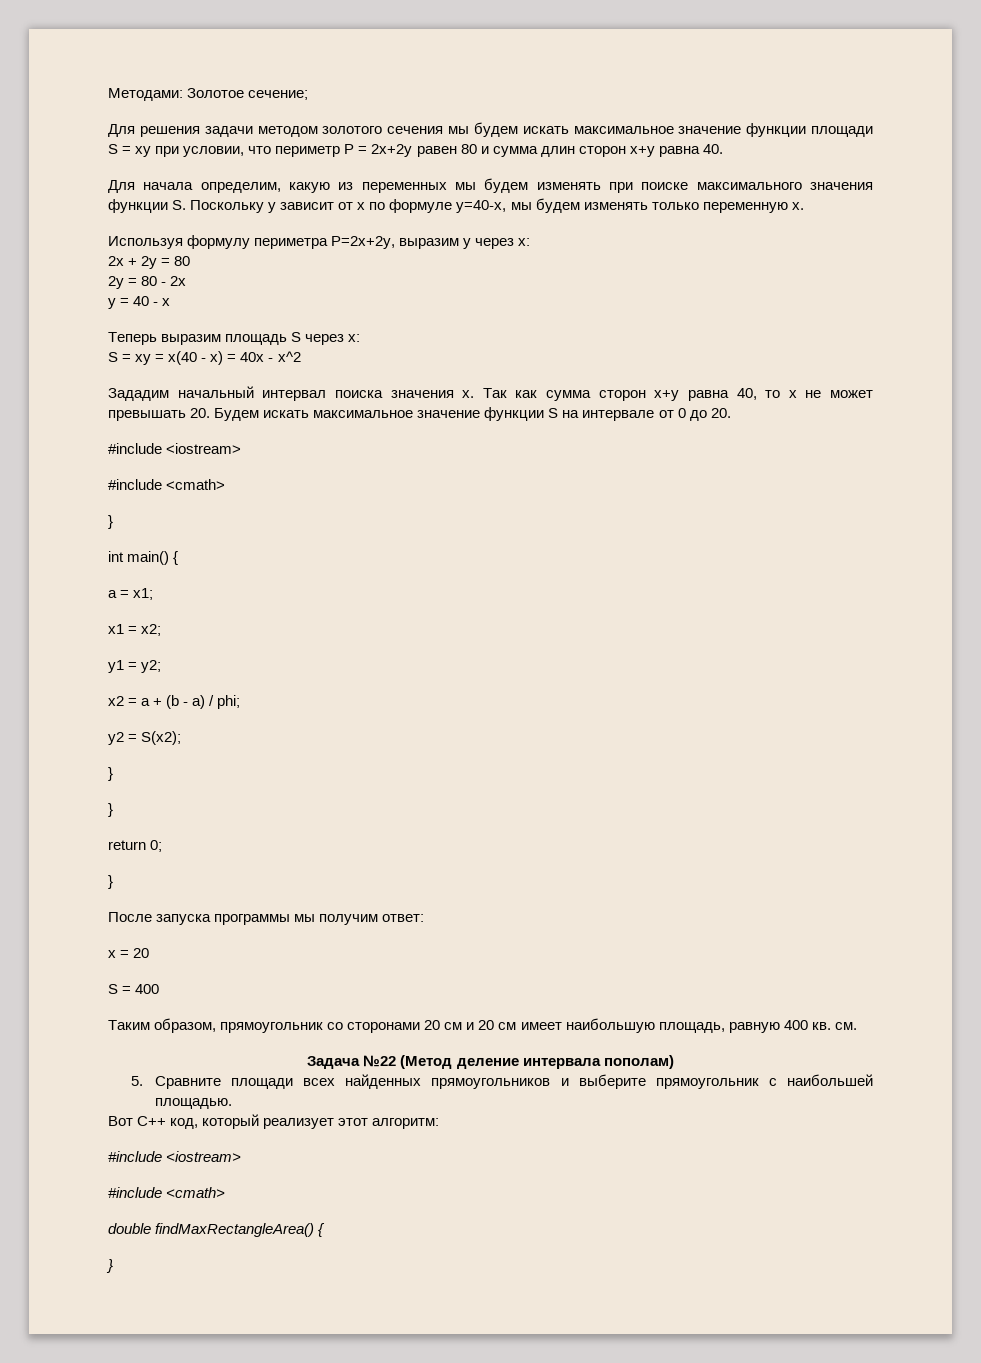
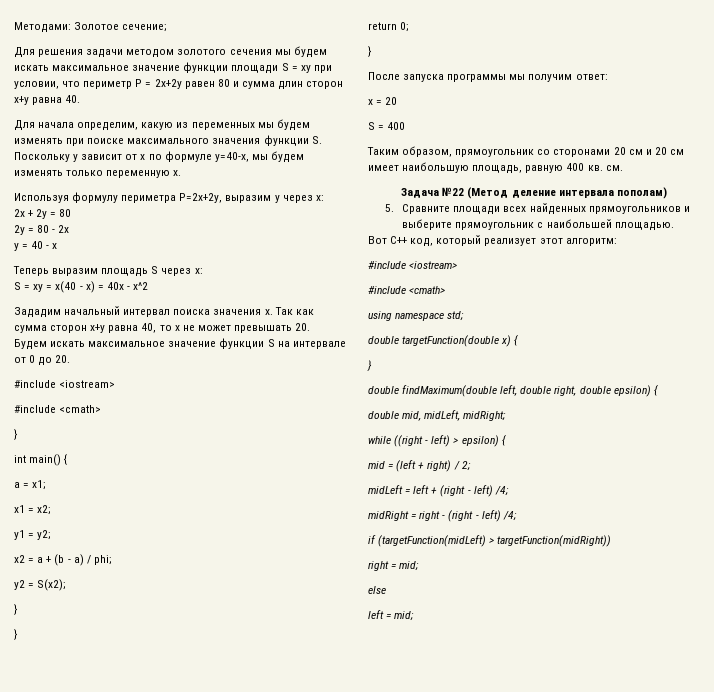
- double findMaxRectangleArea() {
+ using namespace std;
+ double targetFunction(double x) {
+ double findMaximum(double left, double right, double epsilon) {
+ double mid, midLeft, midRight;
+ while ((right - left) > epsilon) {
+ mid = (left + right) / 2;
+ midLeft = left + (right - left) /4;
+ midRight = right - (right - left) /4;
+ if (targetFunction(midLeft) > targetFunction(midRight))
+ right = mid;
+ else
+ left = mid;

